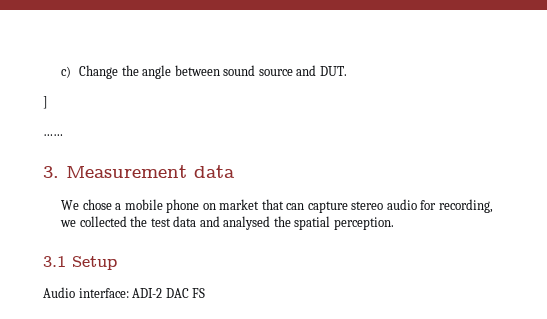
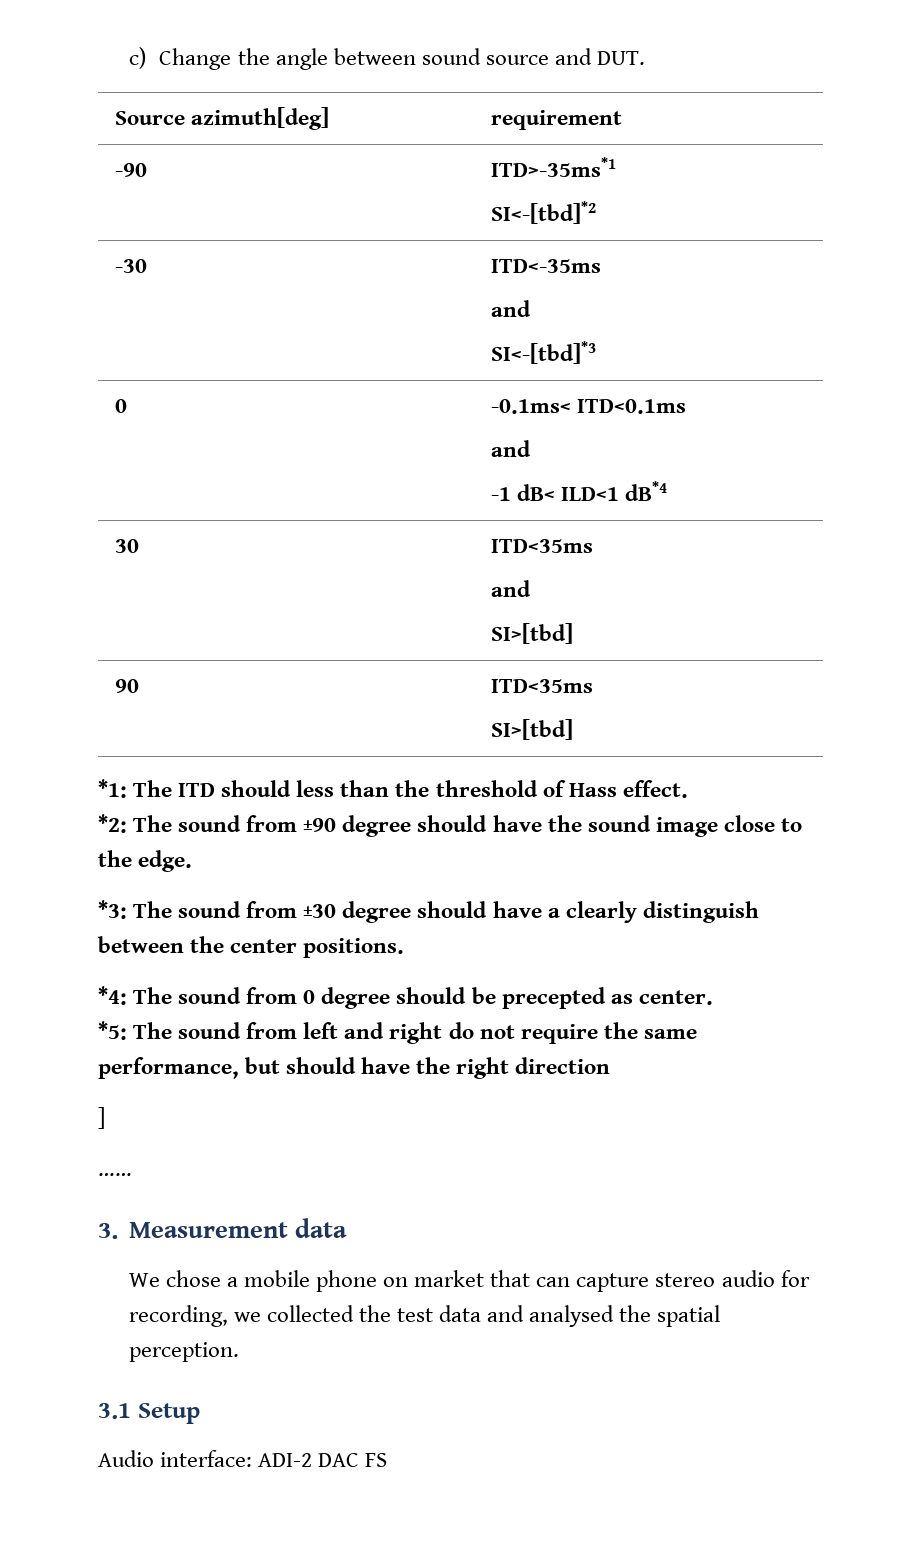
+ Source azimuth[deg] | requirement
+ -90 | ITD>-35ms*1
+ SI<-[tbd]*2
+ -30 | ITD<-35ms
+ and
+ SI<-[tbd]*3
+ 0 | -0.1ms< ITD<0.1ms
+ and
+ -1 dB< ILD<1 dB*4
+ 30 | ITD<35ms
+ and
+ SI>[tbd]
+ 90 | ITD<35ms
+ SI>[tbd]
+ *1: The ITD should less than the threshold of Hass effect.
+ *2: The sound from ±90 degree should have the sound image close to the edge.
+ *3: The sound from ±30 degree should have a clearly distinguish between the center positions.
+ *4: The sound from 0 degree should be precepted as center.
+ *5: The sound from left and right do not require the same performance, but should have the right direction

